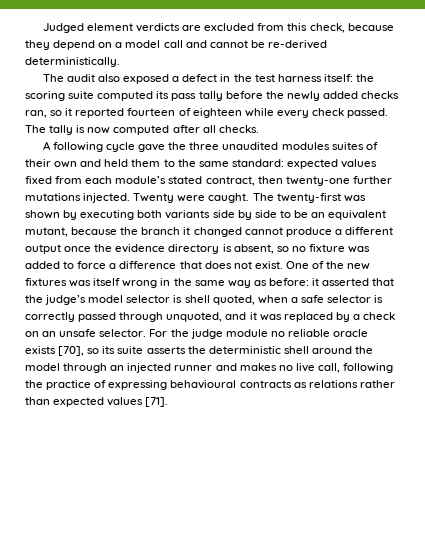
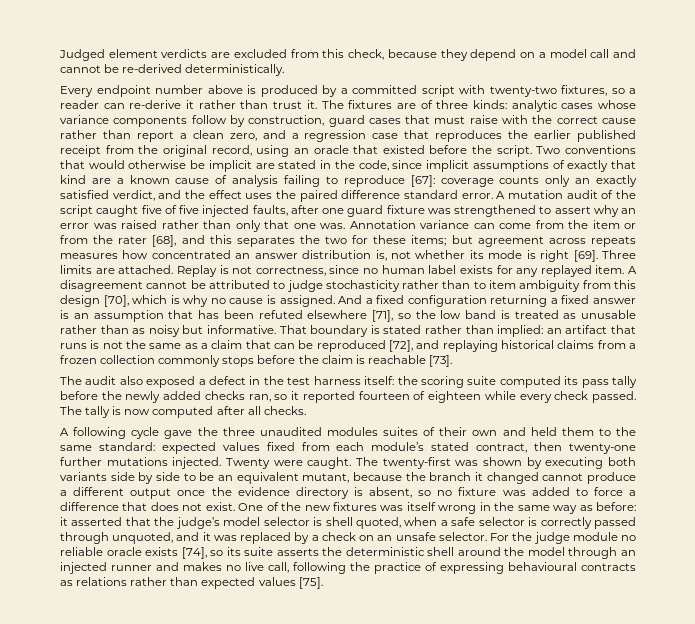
+ Every endpoint number above is produced by a committed script with twenty-two fixtures, so a reader can re-derive it rather than trust it. The fixtures are of three kinds: analytic cases whose variance components follow by construction, guard cases that must raise with the correct cause rather than report a clean zero, and a regression case that reproduces the earlier published receipt from the original record, using an oracle that existed before the script. Two conventions that would otherwise be implicit are stated in the code, since implicit assumptions of exactly that kind are a known cause of analysis failing to reproduce [67]: coverage counts only an exactly satisfied verdict, and the effect uses the paired difference standard error. A mutation audit of the script caught five of five injected faults, after one guard fixture was strengthened to assert why an error was raised rather than only that one was. Annotation variance can come from the item or from the rater [68], and this separates the two for these items; but agreement across repeats measures how concentrated an answer distribution is, not whether its mode is right [69]. Three limits are attached. Replay is not correctness, since no human label exists for any replayed item. A disagreement cannot be attributed to judge stochasticity rather than to item ambiguity from this design [70], which is why no cause is assigned. And a fixed configuration returning a fixed answer is an assumption that has been refuted elsewhere [71], so the low band is treated as unusable rather than as noisy but informative. That boundary is stated rather than implied: an artifact that runs is not the same as a claim that can be reproduced [72], and replaying historical claims from a frozen collection commonly stops before the claim is reachable [73].
- For the judge module no reliable oracle exists [70], so its suite asserts the deterministic shell around the model through an injected runner and makes no live call, following the practice of expressing behavioural contracts as relations rather than expected values [71].
+ For the judge module no reliable oracle exists [74], so its suite asserts the deterministic shell around the model through an injected runner and makes no live call, following the practice of expressing behavioural contracts as relations rather than expected values [75].

